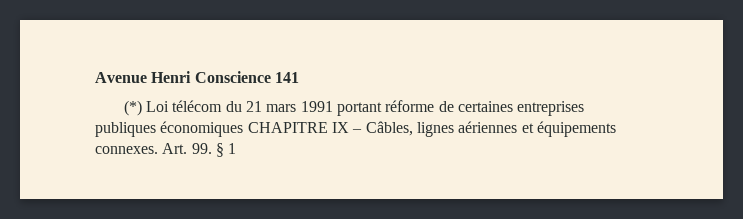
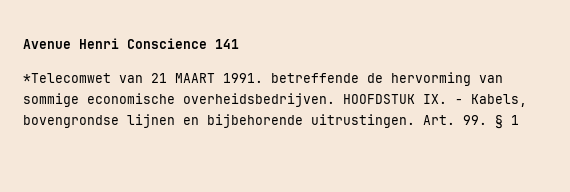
- (*) Loi télécom du 21 mars 1991 portant réforme de certaines entreprises publiques économiques CHAPITRE IX – Câbles, lignes aériennes et équipements connexes.
+ *Telecomwet van 21 MAART 1991. betreffende de hervorming van sommige economische overheidsbedrijven. HOOFDSTUK IX. - Kabels, bovengrondse lijnen en bijbehorende uitrustingen.

